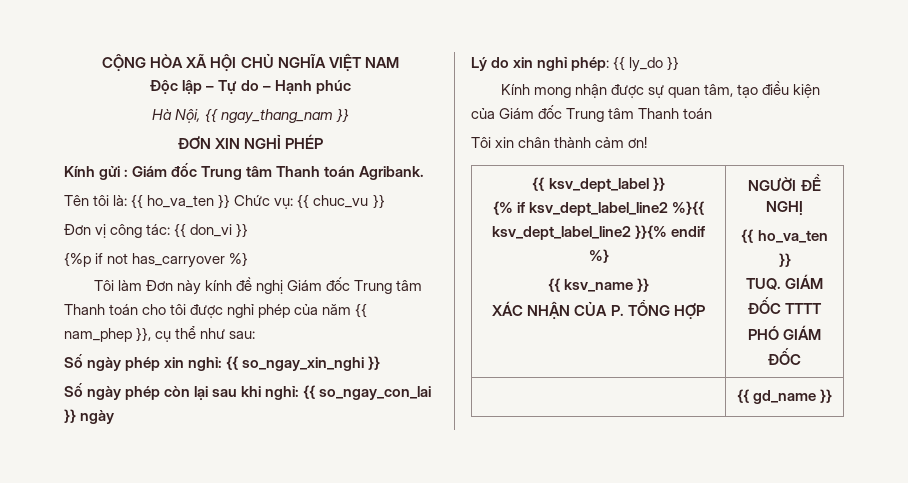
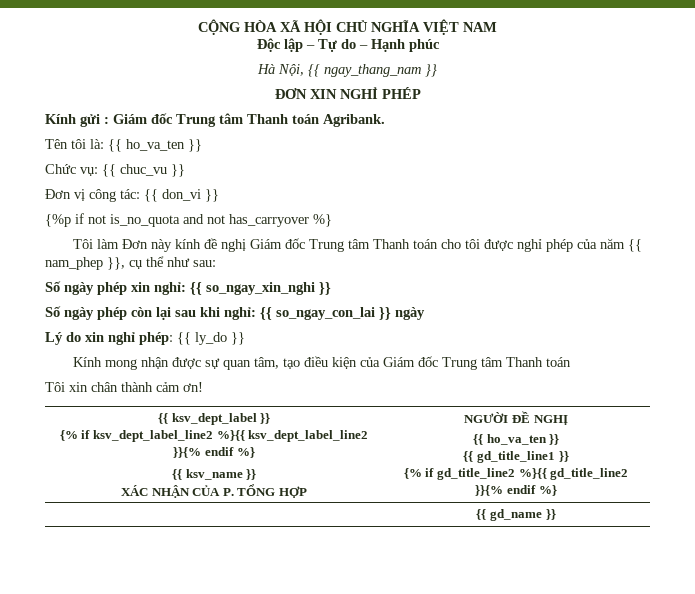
- Tên tôi là: {{ ho_va_ten }} Chức vụ: {{ chuc_vu }}
+ Tên tôi là: {{ ho_va_ten }}
+ Chức vụ: {{ chuc_vu }}
- {%p if not has_carryover %}
+ {%p if not is_no_quota and not has_carryover %}
  {{ ksv_dept_label }}
  {% if ksv_dept_label_line2 %}{{ ksv_dept_label_line2 }}{% endif %}
  {{ ksv_name }}
  XÁC NHẬN CỦA P. TỔNG HỢP | NGƯỜI ĐỀ NGHỊ
  {{ ho_va_ten }}
- TUQ. GIÁM ĐỐC TTTT
- PHÓ GIÁM ĐỐC
+ {{ gd_title_line1 }}
+ {% if gd_title_line2 %}{{ gd_title_line2 }}{% endif %}

